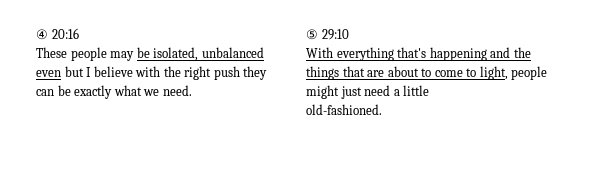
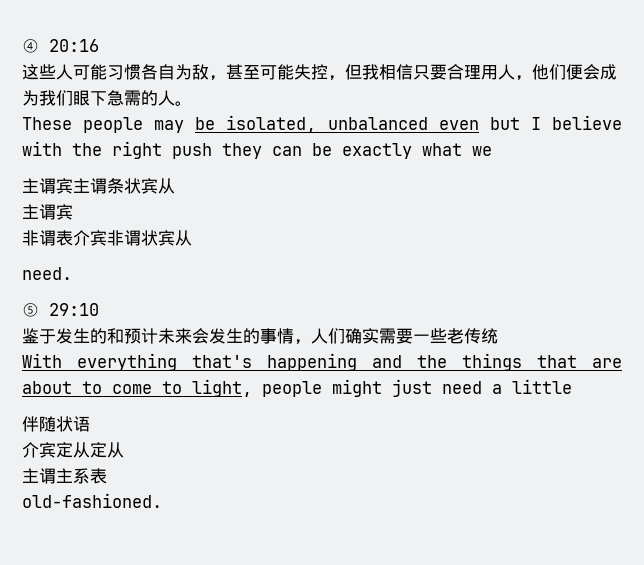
+ 这些人可能习惯各自为敌，甚至可能失控，但我相信只要合理用人，他们便会成为我们眼下急需的人。
- These people may be isolated, unbalanced even but I believe with the right push they can be exactly what we need.
+ These people may be isolated, unbalanced even but I believe with the right push they can be exactly what we
+ 主谓宾主谓条状宾从
+ 主谓宾
+ 非谓表介宾非谓状宾从
+ need.
  ⑤ 29:10
+ 鉴于发生的和预计未来会发生的事情，人们确实需要一些老传统
+ 伴随状语
+ 介宾定从定从
+ 主谓主系表

